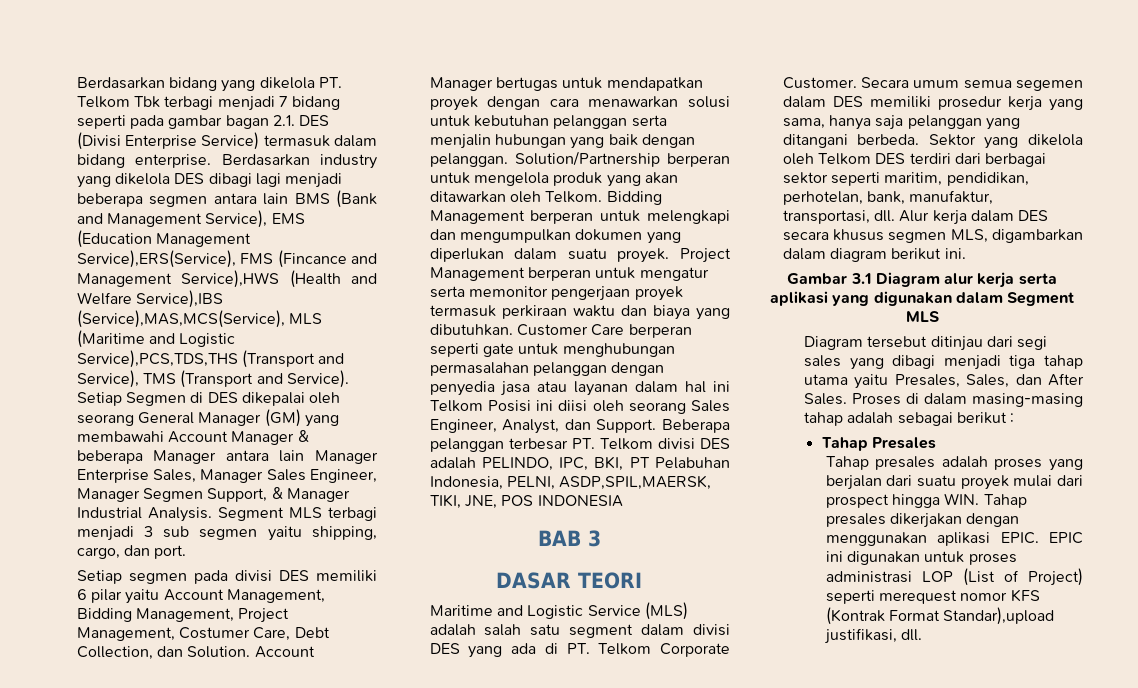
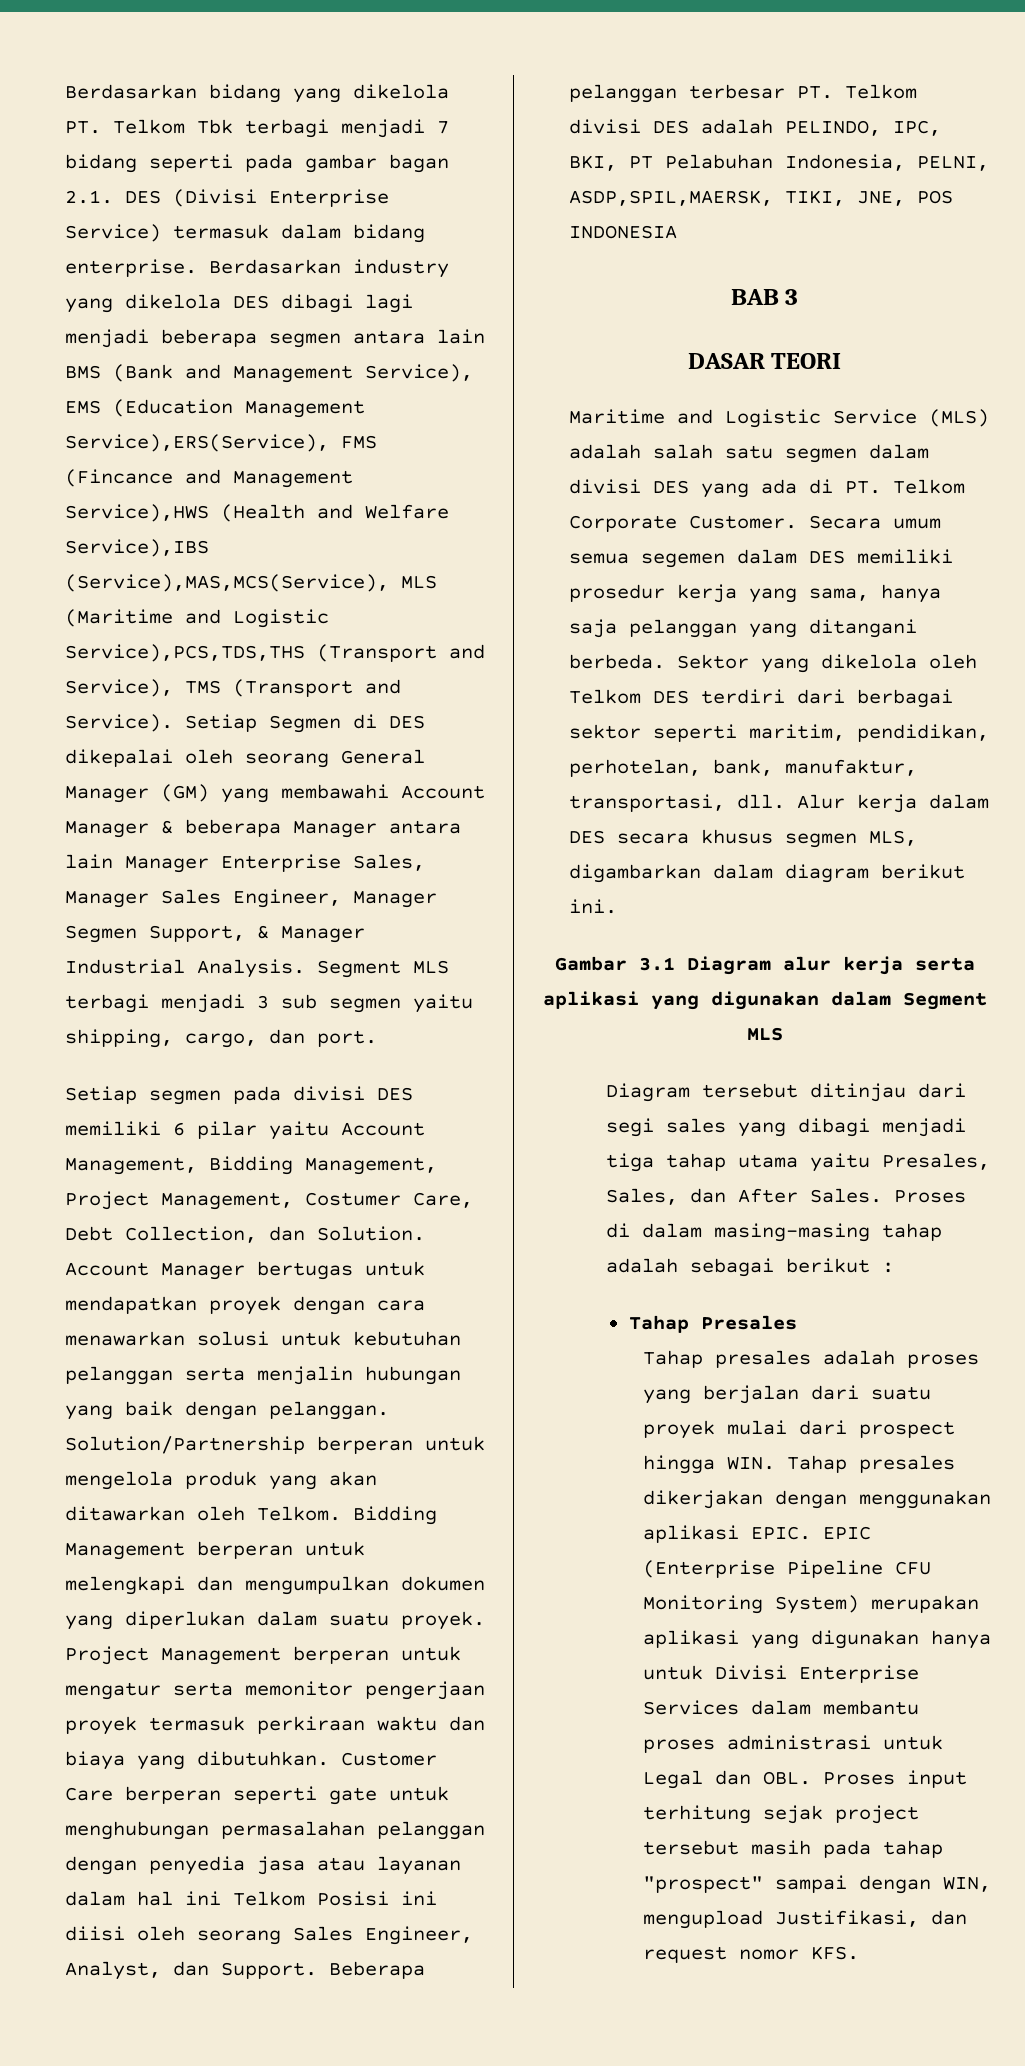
- Maritime and Logistic Service (MLS) adalah salah satu segment dalam divisi DES yang ada di PT. Telkom Corporate Customer.
+ Maritime and Logistic Service (MLS) adalah salah satu segmen dalam divisi DES yang ada di PT. Telkom Corporate Customer.
- EPIC ini digunakan untuk proses administrasi LOP (List of Project) seperti merequest nomor KFS (Kontrak Format Standar),upload justifikasi, dll.
+ EPIC (Enterprise Pipeline CFU Monitoring System) merupakan aplikasi yang digunakan hanya untuk Divisi Enterprise Services dalam membantu proses administrasi untuk Legal dan OBL. Proses input terhitung sejak project tersebut masih pada tahap "prospect" sampai dengan WIN, mengupload Justifikasi, dan request nomor KFS.

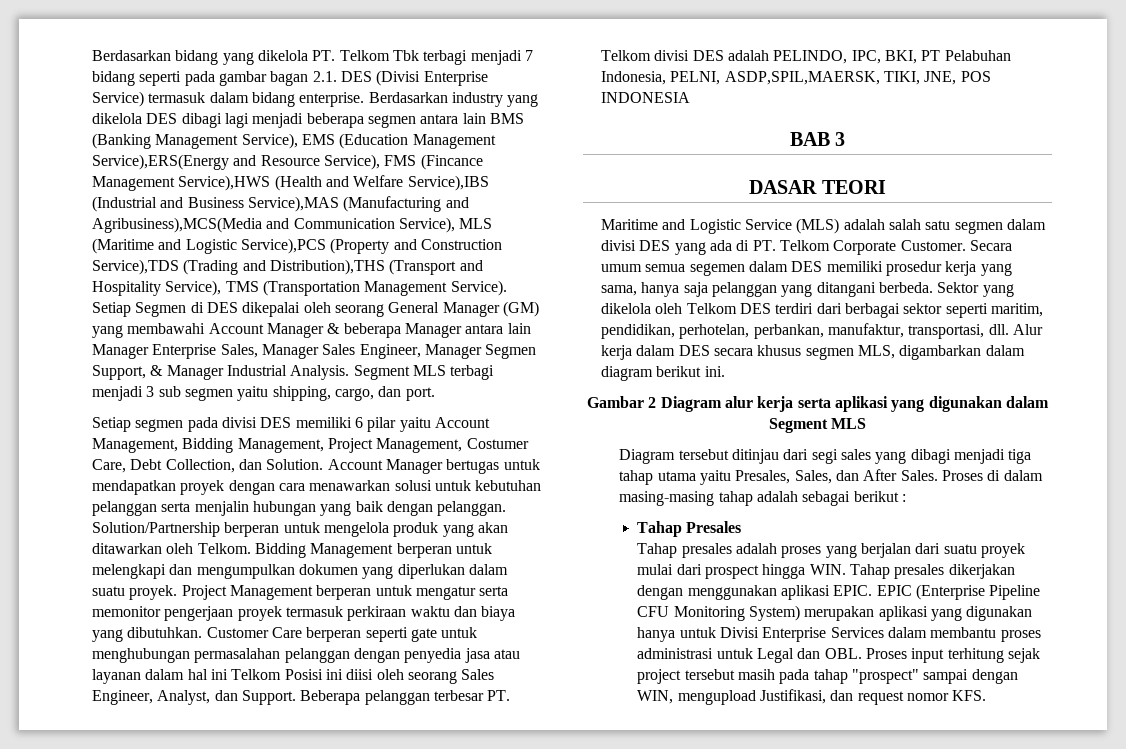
- Berdasarkan industry yang dikelola DES dibagi lagi menjadi beberapa segmen antara lain BMS (Bank and Management Service), EMS (Education Management Service),ERS(Service), FMS (Fincance and Management Service),HWS (Health and Welfare Service),IBS (Service),MAS,MCS(Service), MLS (Maritime and Logistic Service),PCS,TDS,THS (Transport and Service), TMS (Transport and Service).
+ Berdasarkan industry yang dikelola DES dibagi lagi menjadi beberapa segmen antara lain BMS (Banking Management Service), EMS (Education Management Service),ERS(Energy and Resource Service), FMS (Fincance Management Service),HWS (Health and Welfare Service),IBS (Industrial and Business Service),MAS (Manufacturing and Agribusiness),MCS(Media and Communication Service), MLS (Maritime and Logistic Service),PCS (Property and Construction Service),TDS (Trading and Distribution),THS (Transport and Hospitality Service), TMS (Transportation Management Service).
- Sektor yang dikelola oleh Telkom DES terdiri dari berbagai sektor seperti maritim, pendidikan, perhotelan, bank, manufaktur, transportasi, dll.
+ Sektor yang dikelola oleh Telkom DES terdiri dari berbagai sektor seperti maritim, pendidikan, perhotelan, perbankan, manufaktur, transportasi, dll.
- Gambar 3.1 Diagram alur kerja serta aplikasi yang digunakan dalam Segment MLS
+ Gambar 2 Diagram alur kerja serta aplikasi yang digunakan dalam Segment MLS

